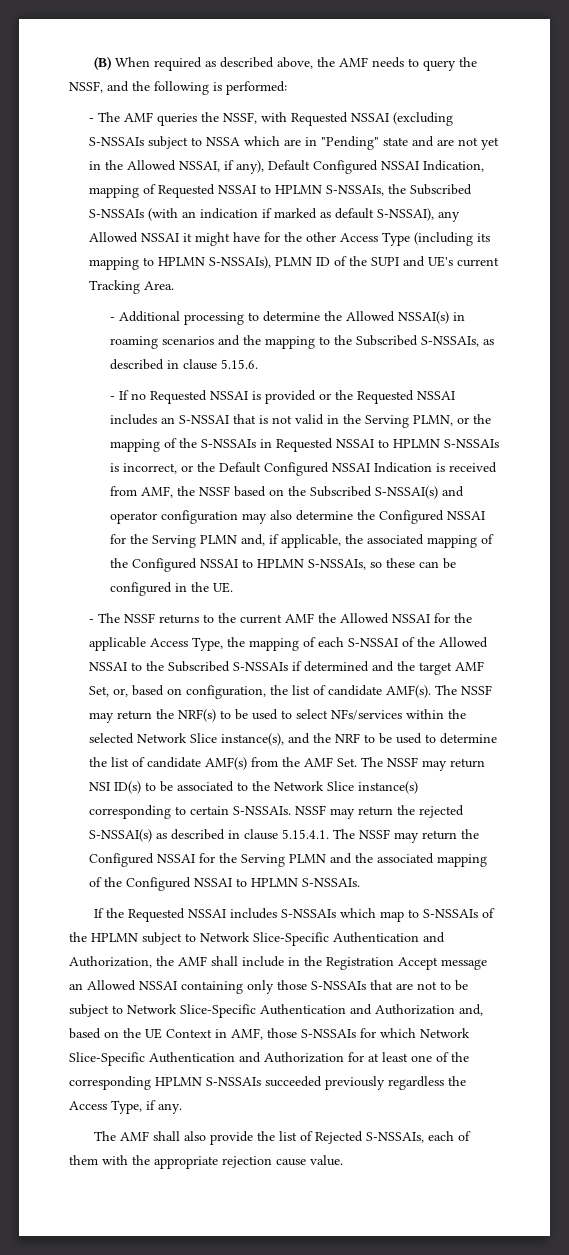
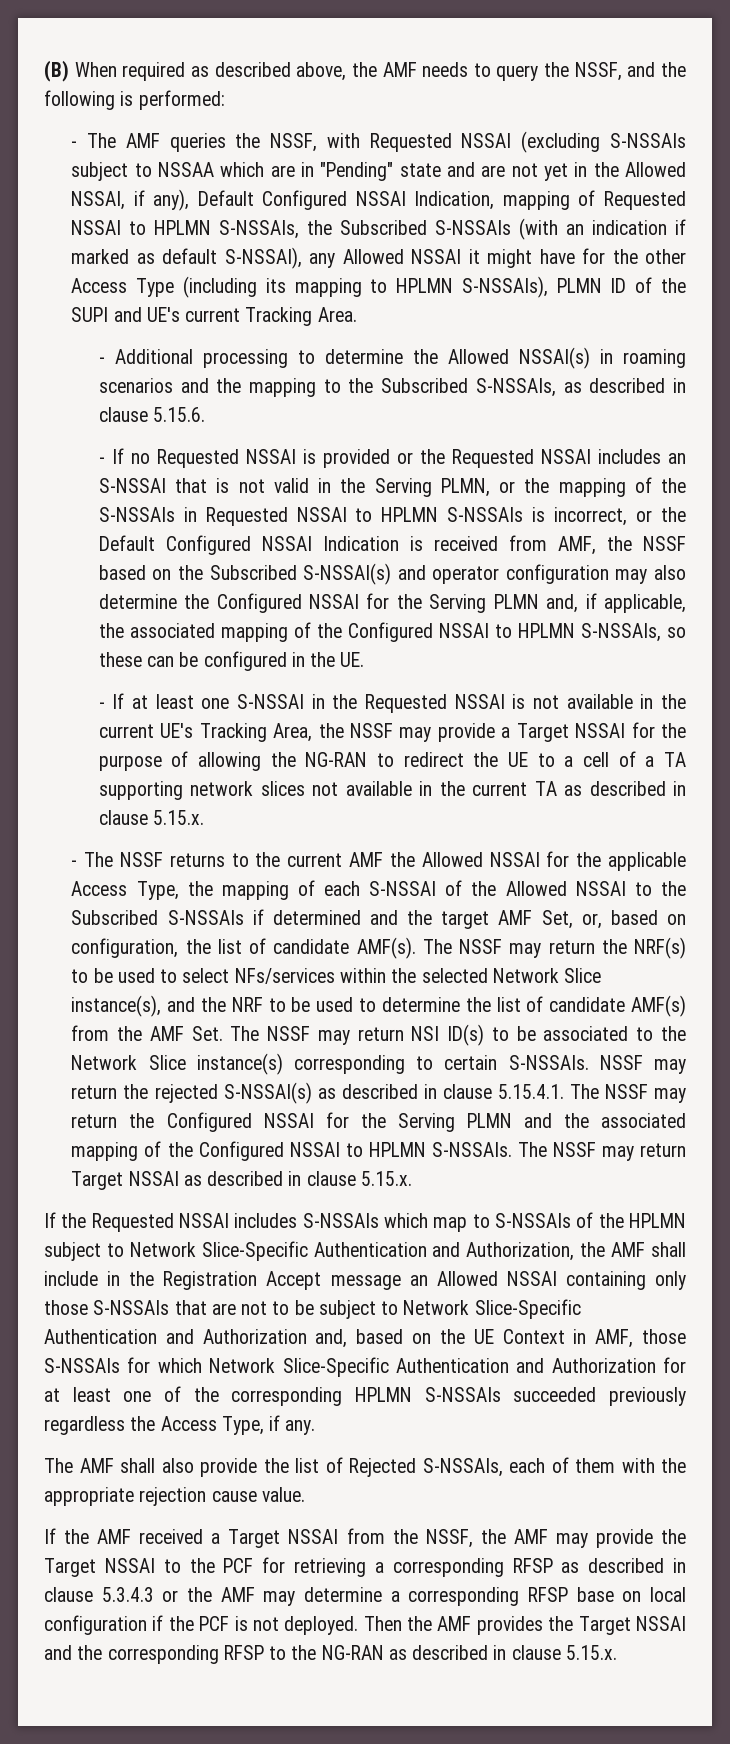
- - The AMF queries the NSSF, with Requested NSSAI (excluding S-NSSAIs subject to NSSA which are in "Pending" state and are not yet in the Allowed NSSAI, if any), Default Configured NSSAI Indication, mapping of Requested NSSAI to HPLMN S-NSSAIs, the Subscribed S-NSSAIs (with an indication if marked as default S-NSSAI), any Allowed NSSAI it might have for the other Access Type (including its mapping to HPLMN S-NSSAIs), PLMN ID of the SUPI and UE's current Tracking Area.
+ - The AMF queries the NSSF, with Requested NSSAI (excluding S-NSSAIs subject to NSSAA which are in "Pending" state and are not yet in the Allowed NSSAI, if any), Default Configured NSSAI Indication, mapping of Requested NSSAI to HPLMN S-NSSAIs, the Subscribed S-NSSAIs (with an indication if marked as default S-NSSAI), any Allowed NSSAI it might have for the other Access Type (including its mapping to HPLMN S-NSSAIs), PLMN ID of the SUPI and UE's current Tracking Area.
+ - If at least one S-NSSAI in the Requested NSSAI is not available in the current UE's Tracking Area, the NSSF may provide a Target NSSAI for the purpose of allowing the NG-RAN to redirect the UE to a cell of a TA supporting network slices not available in the current TA as described in clause 5.15.x.
+ The NSSF may return Target NSSAI as described in clause 5.15.x.
+ If the AMF received a Target NSSAI from the NSSF, the AMF may provide the Target NSSAI to the PCF for retrieving a corresponding RFSP as described in clause 5.3.4.3 or the AMF may determine a corresponding RFSP base on local configuration if the PCF is not deployed. Then the AMF provides the Target NSSAI and the corresponding RFSP to the NG-RAN as described in clause 5.15.x.

